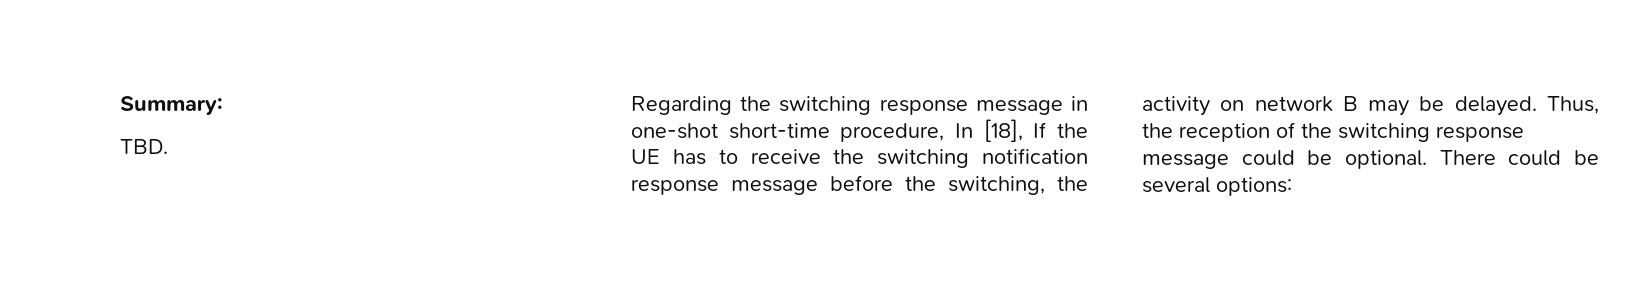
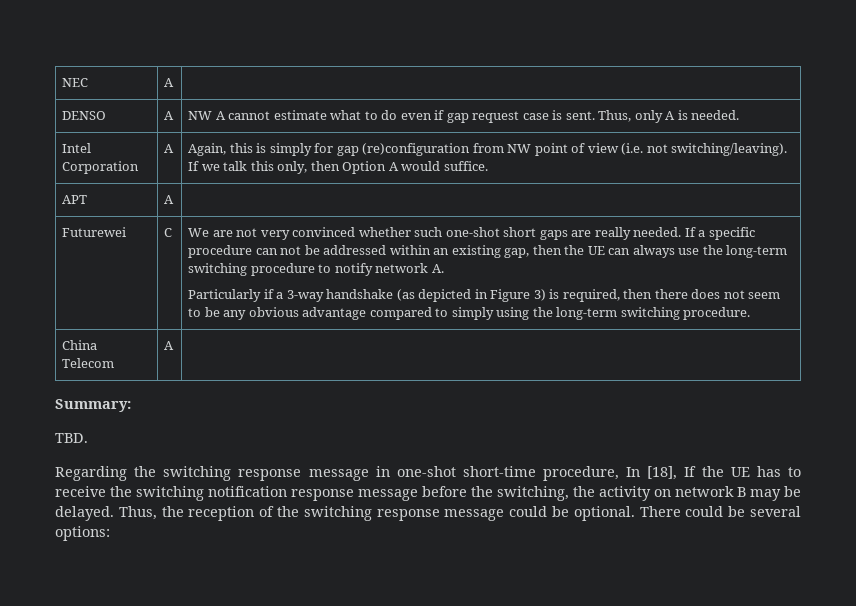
+ NEC | A |
+ DENSO | A | NW A cannot estimate what to do even if gap request case is sent. Thus, only A is needed.
+ Intel Corporation | A | Again, this is simply for gap (re)configuration from NW point of view (i.e. not switching/leaving). If we talk this only, then Option A would suffice.
+ APT | A |
+ Futurewei | C | We are not very convinced whether such one-shot short gaps are really needed. If a specific procedure can not be addressed within an existing gap, then the UE can always use the long-term switching procedure to notify network A.
+ Particularly if a 3-way handshake (as depicted in Figure 3) is required, then there does not seem to be any obvious advantage compared to simply using the long-term switching procedure.
+ China Telecom | A |

